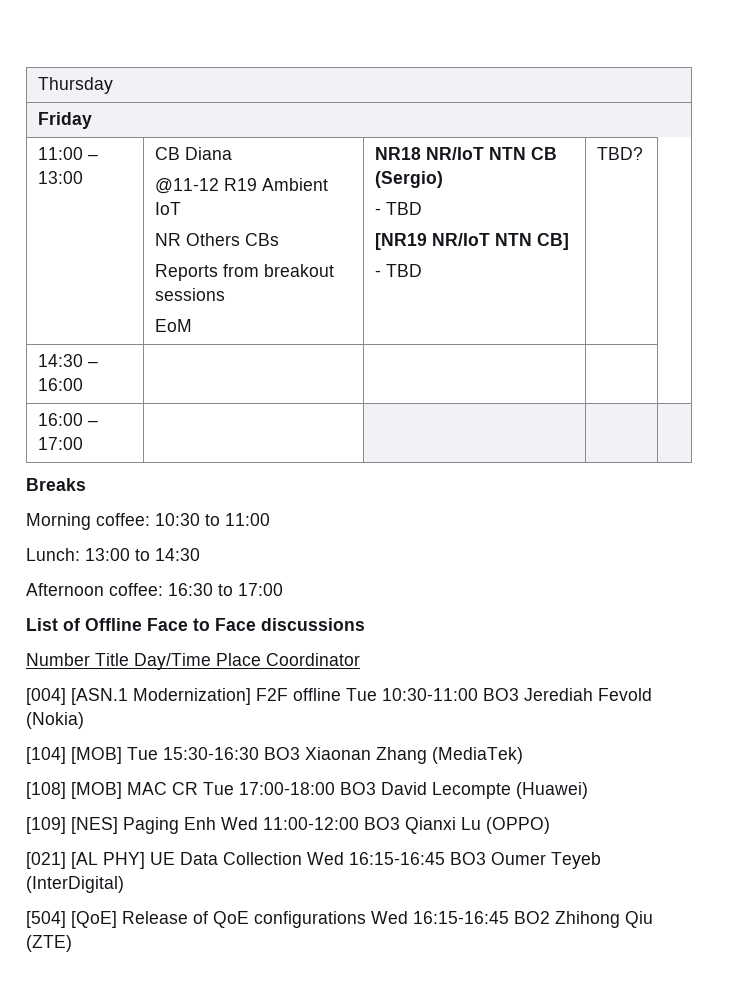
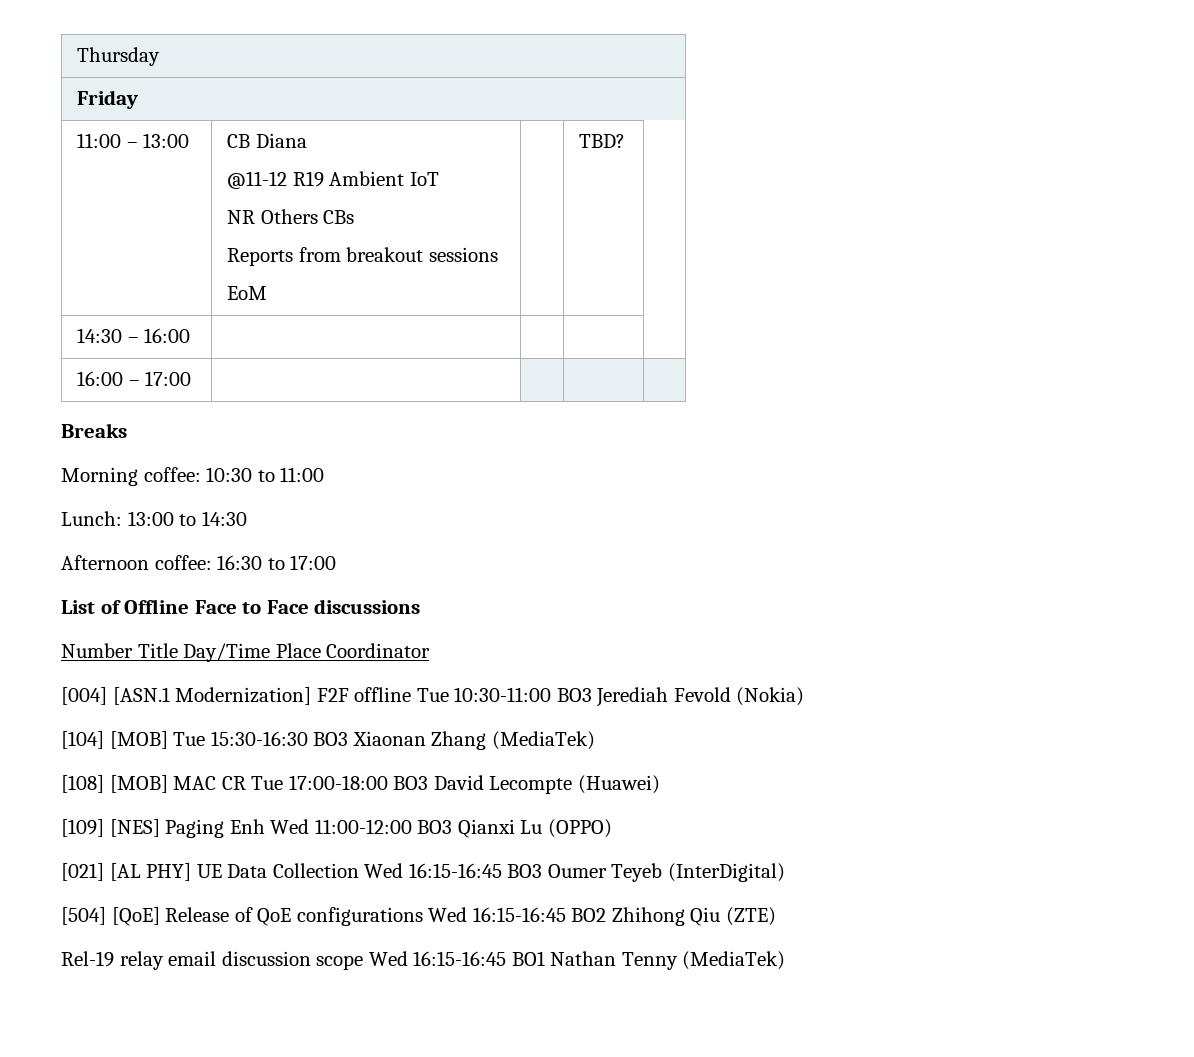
  11:00 – 13:00 | CB Diana
  @11-12 R19 Ambient IoT
  NR Others CBs
  Reports from breakout sessions
- EoM | NR18 NR/IoT NTN CB (Sergio)
- - TBD
- [NR19 NR/IoT NTN CB]
- - TBD | TBD? |
+ EoM | | TBD? |
+ Rel-19 relay email discussion scope Wed 16:15-16:45 BO1 Nathan Tenny (MediaTek)

